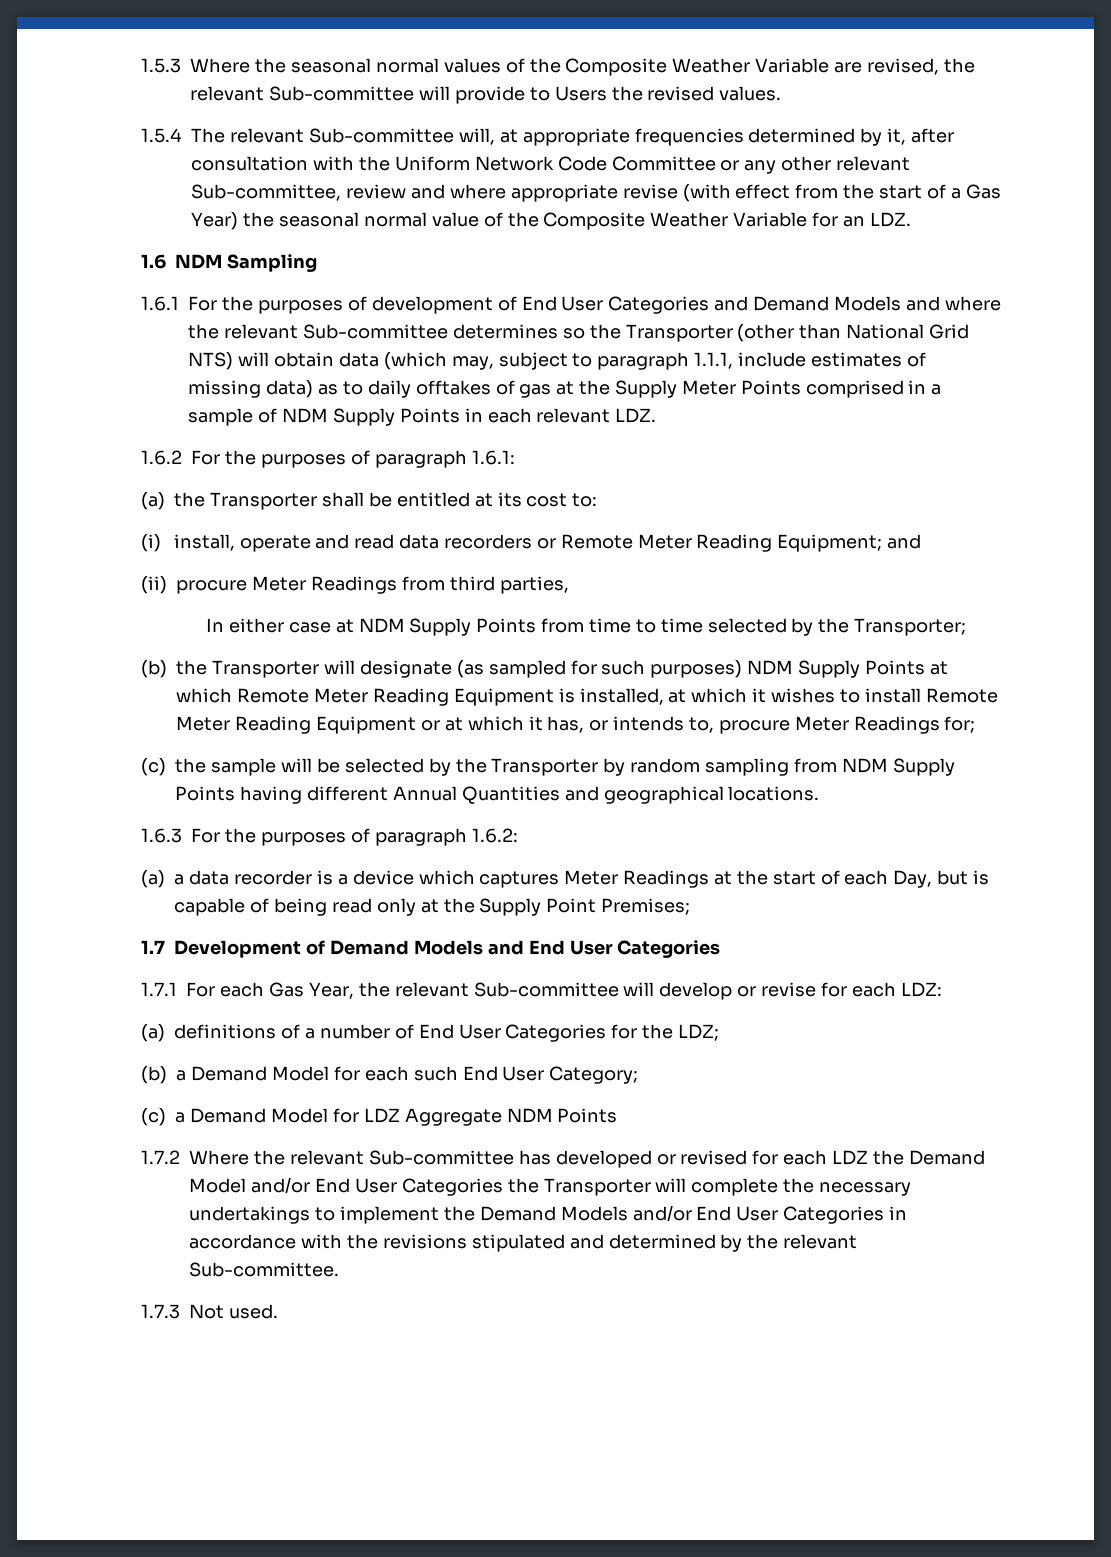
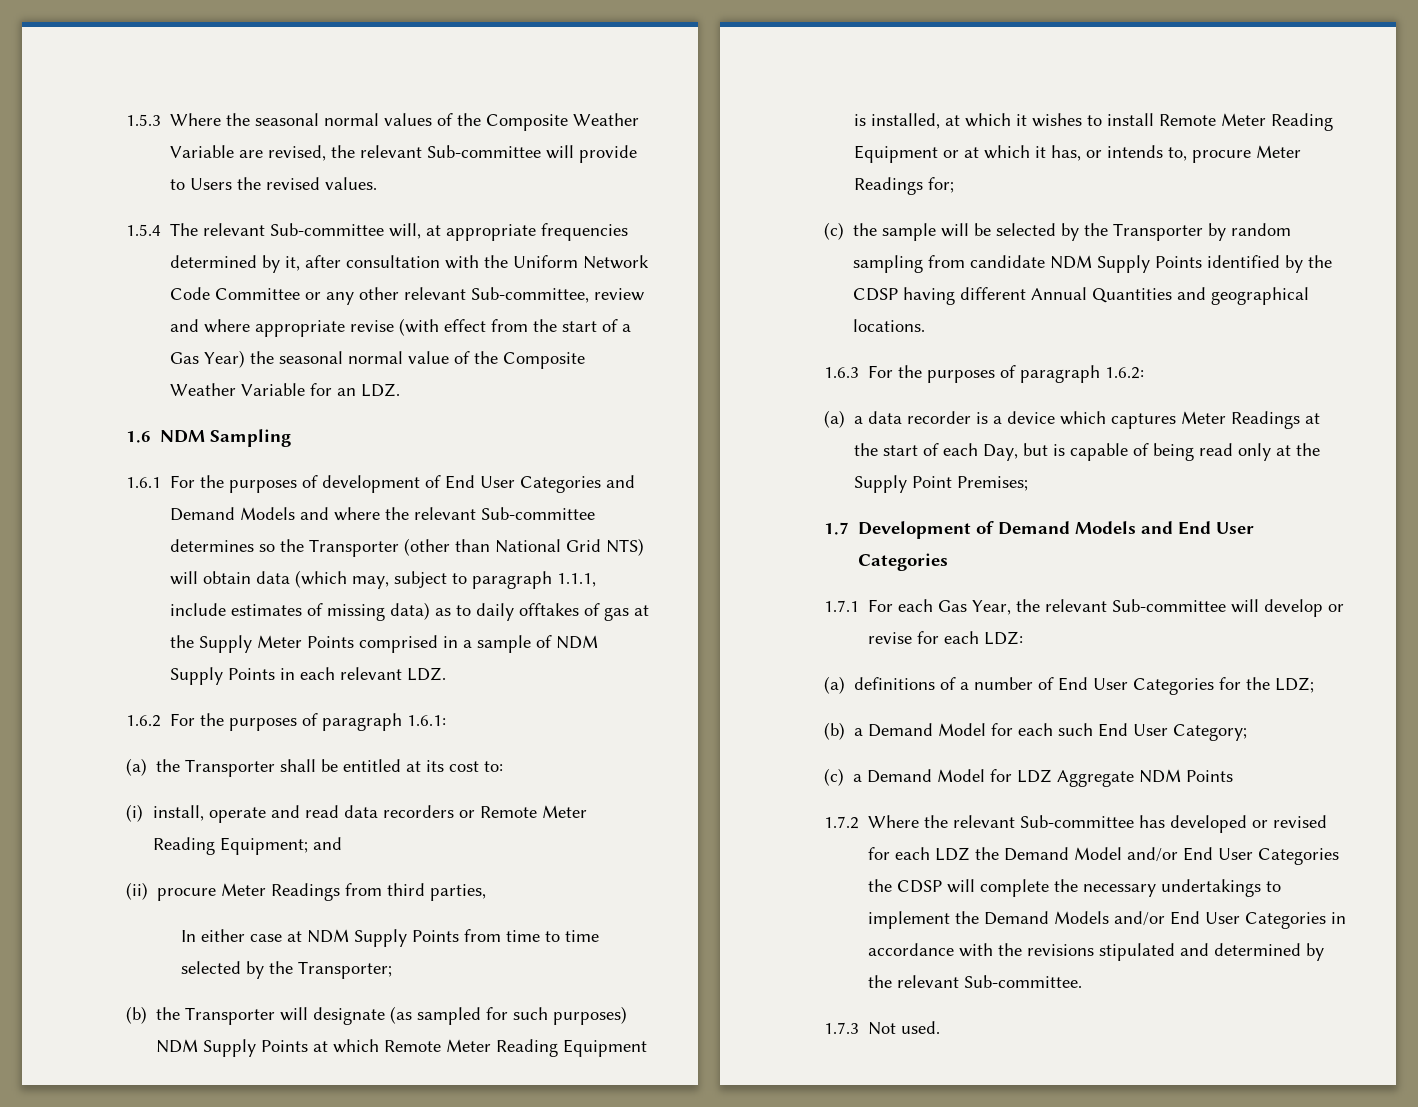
- (c) the sample will be selected by the Transporter by random sampling from NDM Supply Points having different Annual Quantities and geographical locations.
+ (c) the sample will be selected by the Transporter by random sampling from candidate NDM Supply Points identified by the CDSP having different Annual Quantities and geographical locations.
- 1.7.2 Where the relevant Sub-committee has developed or revised for each LDZ the Demand Model and/or End User Categories the Transporter will complete the necessary undertakings to implement the Demand Models and/or End User Categories in accordance with the revisions stipulated and determined by the relevant Sub-committee.
+ 1.7.2 Where the relevant Sub-committee has developed or revised for each LDZ the Demand Model and/or End User Categories the CDSP will complete the necessary undertakings to implement the Demand Models and/or End User Categories in accordance with the revisions stipulated and determined by the relevant Sub-committee.

